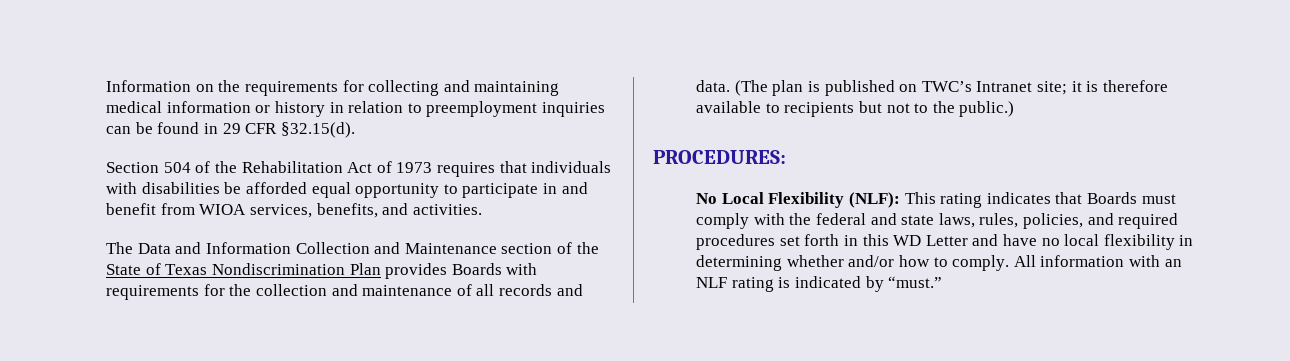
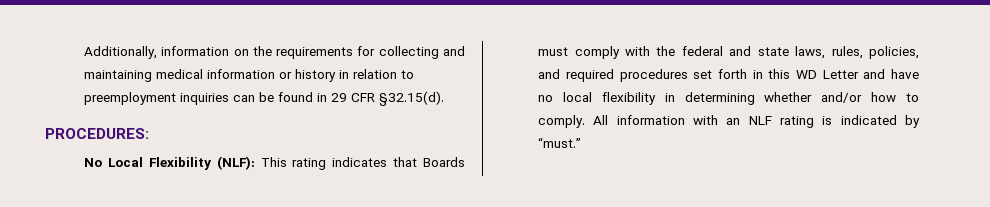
- Information on the requirements for collecting and maintaining medical information or history in relation to preemployment inquiries can be found in 29 CFR §32.15(d).
+ Additionally, information on the requirements for collecting and maintaining medical information or history in relation to preemployment inquiries can be found in 29 CFR §32.15(d).
- Section 504 of the Rehabilitation Act of 1973 requires that individuals with disabilities be afforded equal opportunity to participate in and benefit from WIOA services, benefits, and activities.
- The Data and Information Collection and Maintenance section of the State of Texas Nondiscrimination Plan provides Boards with requirements for the collection and maintenance of all records and data. (The plan is published on TWC’s Intranet site; it is therefore available to recipients but not to the public.)

